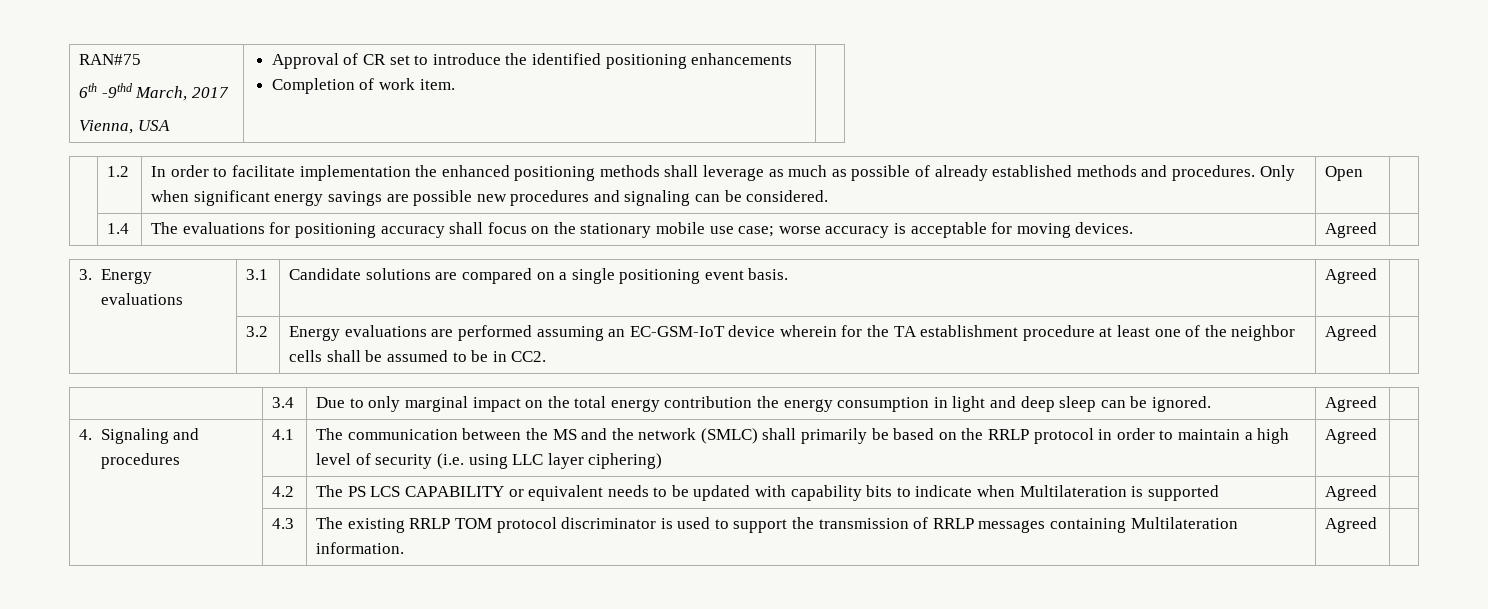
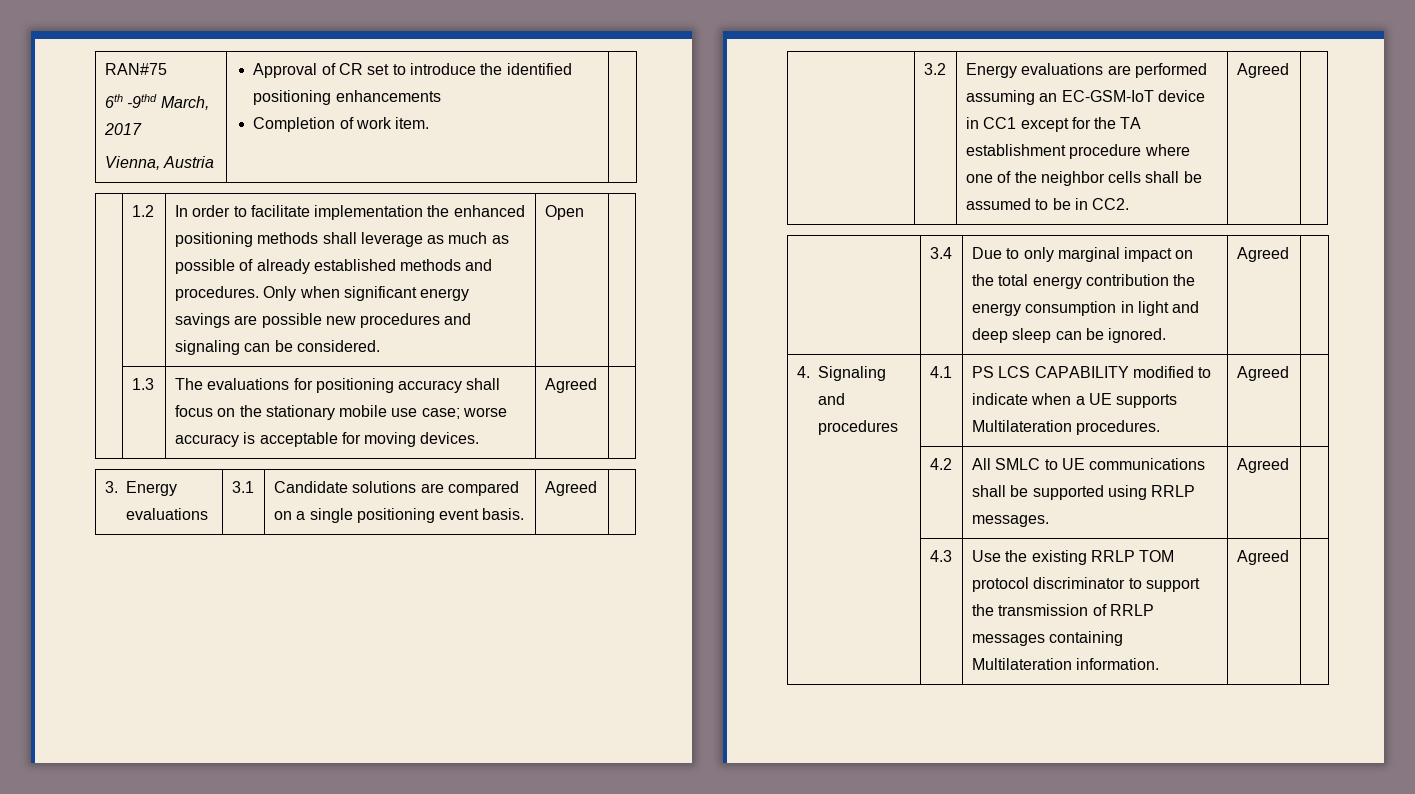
  RAN#75
  6th -9thd March, 2017
- Vienna, USA | Approval of CR set to introduce the identified positioning enhancements
+ Vienna, Austria | Approval of CR set to introduce the identified positioning enhancements
- | 1.4 | The evaluations for positioning accuracy shall focus on the stationary mobile use case; worse accuracy is acceptable for moving devices. | Agreed |
+ | 1.3 | The evaluations for positioning accuracy shall focus on the stationary mobile use case; worse accuracy is acceptable for moving devices. | Agreed |
- | 3.2 | Energy evaluations are performed assuming an EC-GSM-IoT device wherein for the TA establishment procedure at least one of the neighbor cells shall be assumed to be in CC2. | Agreed |
+ | 3.2 | Energy evaluations are performed assuming an EC-GSM-IoT device in CC1 except for the TA establishment procedure where one of the neighbor cells shall be assumed to be in CC2. | Agreed |
- 4. Signaling and procedures | 4.1 | The communication between the MS and the network (SMLC) shall primarily be based on the RRLP protocol in order to maintain a high level of security (i.e. using LLC layer ciphering) | Agreed |
- | 4.2 | The PS LCS CAPABILITY or equivalent needs to be updated with capability bits to indicate when Multilateration is supported | Agreed |
+ 4. Signaling and procedures | 4.1 | PS LCS CAPABILITY modified to indicate when a UE supports Multilateration procedures. | Agreed |
+ | 4.2 | All SMLC to UE communications shall be supported using RRLP messages. | Agreed |
- | 4.3 | The existing RRLP TOM protocol discriminator is used to support the transmission of RRLP messages containing Multilateration information. | Agreed |
+ | 4.3 | Use the existing RRLP TOM protocol discriminator to support the transmission of RRLP messages containing Multilateration information. | Agreed |

